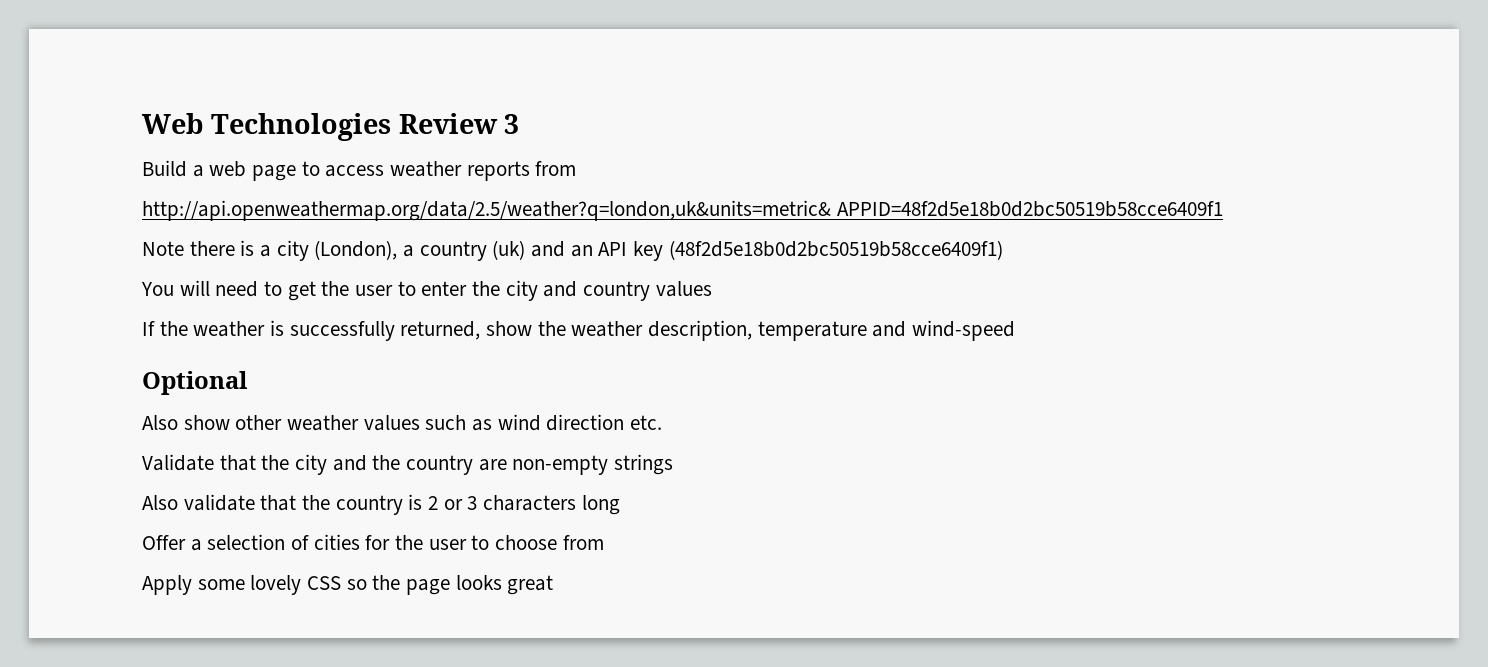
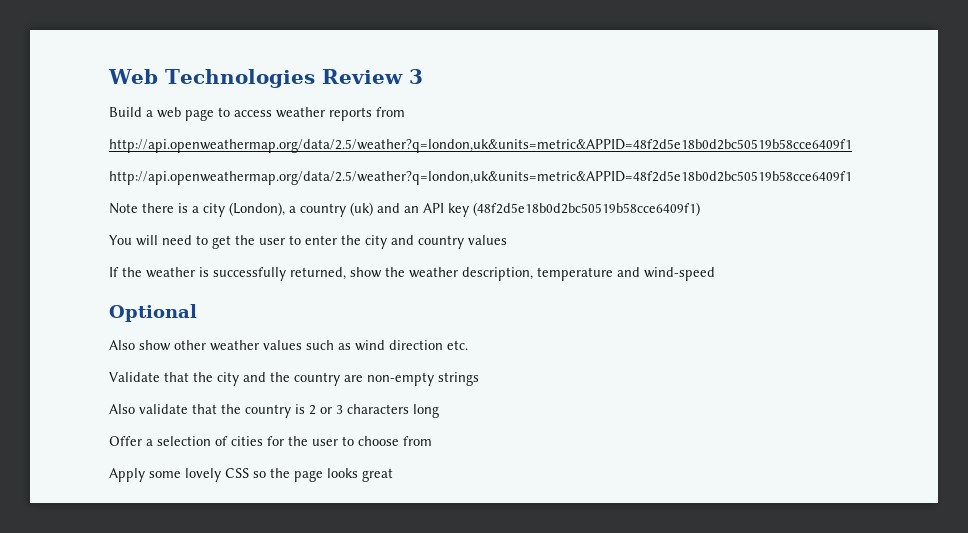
  Build a web page to access weather reports from
- http://api.openweathermap.org/data/2.5/weather?q=london,uk&units=metric& APPID=48f2d5e18b0d2bc50519b58cce6409f1
+ http://api.openweathermap.org/data/2.5/weather?q=london,uk&units=metric&APPID=48f2d5e18b0d2bc50519b58cce6409f1
+ http://api.openweathermap.org/data/2.5/weather?q=london,uk&units=metric&APPID=48f2d5e18b0d2bc50519b58cce6409f1

